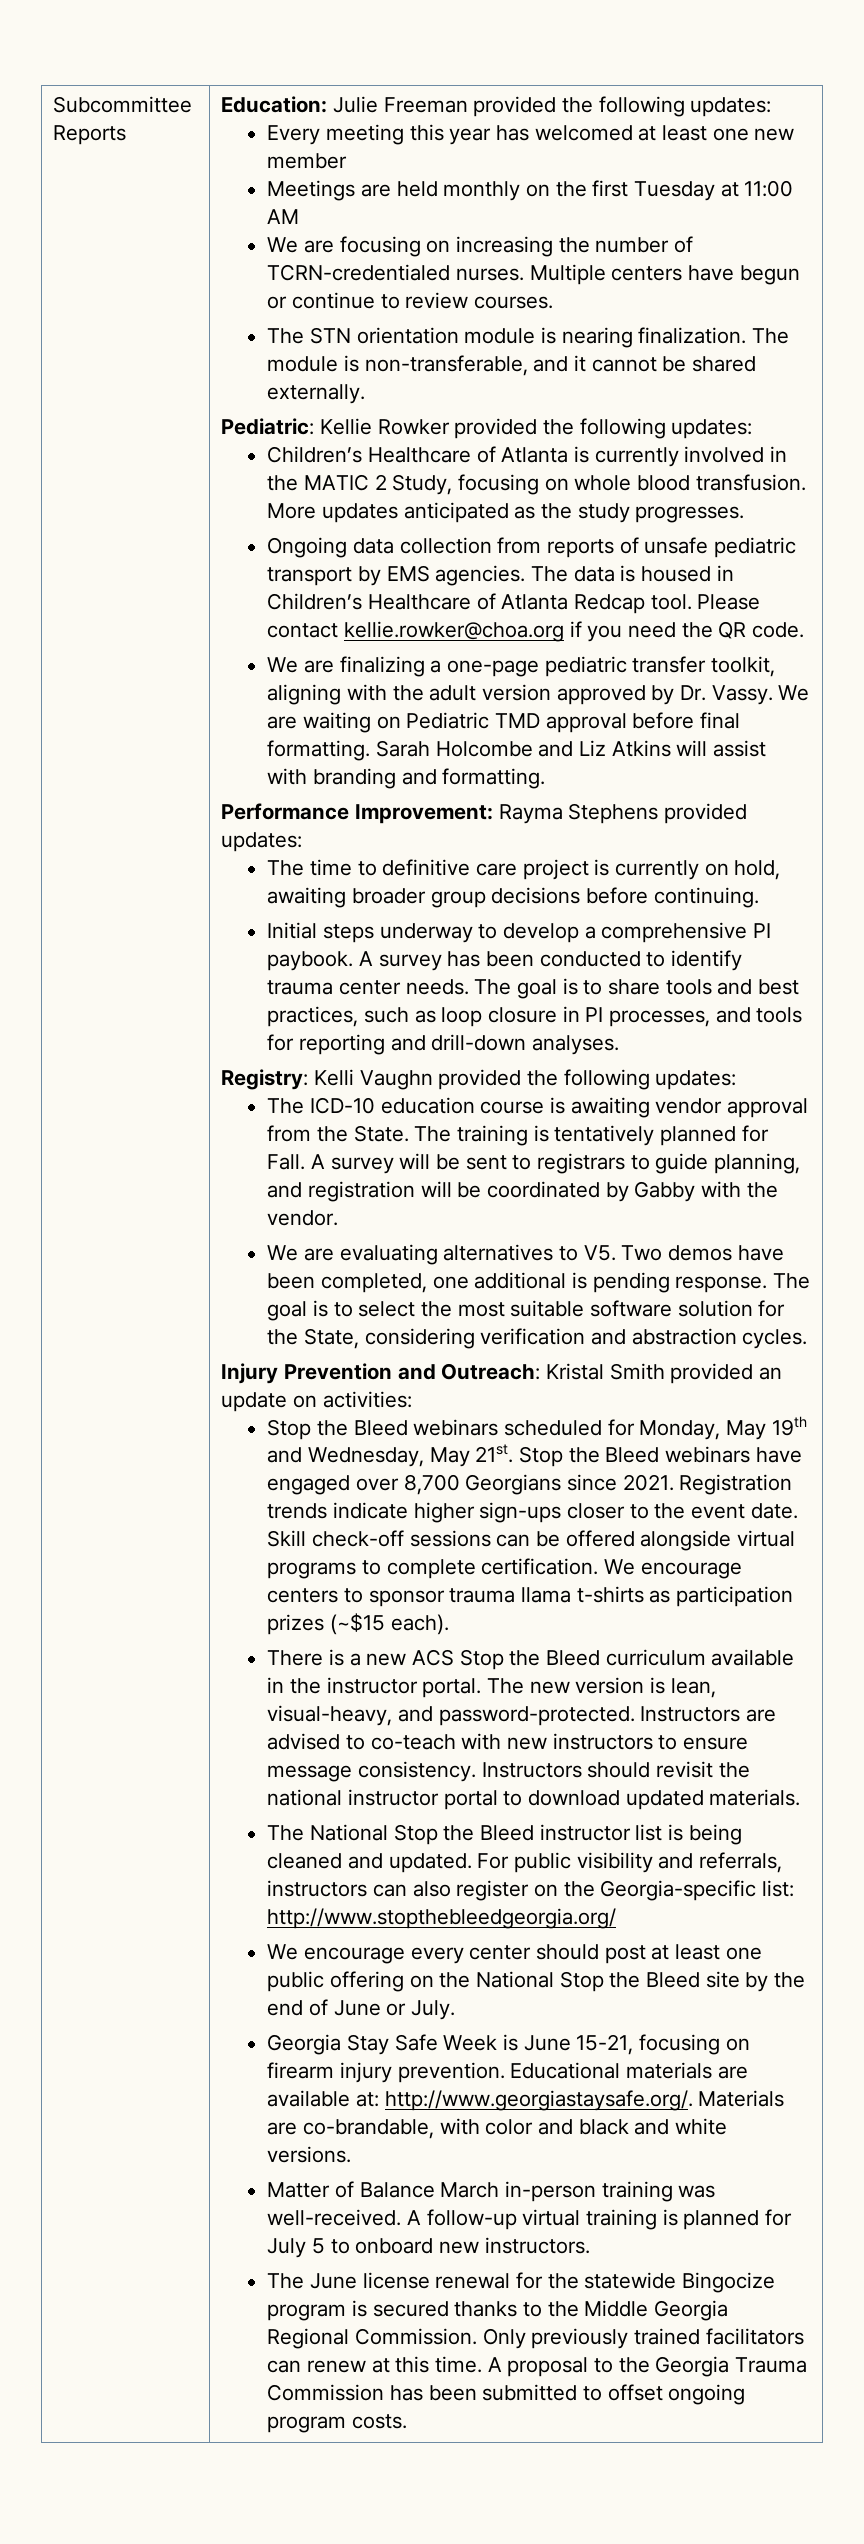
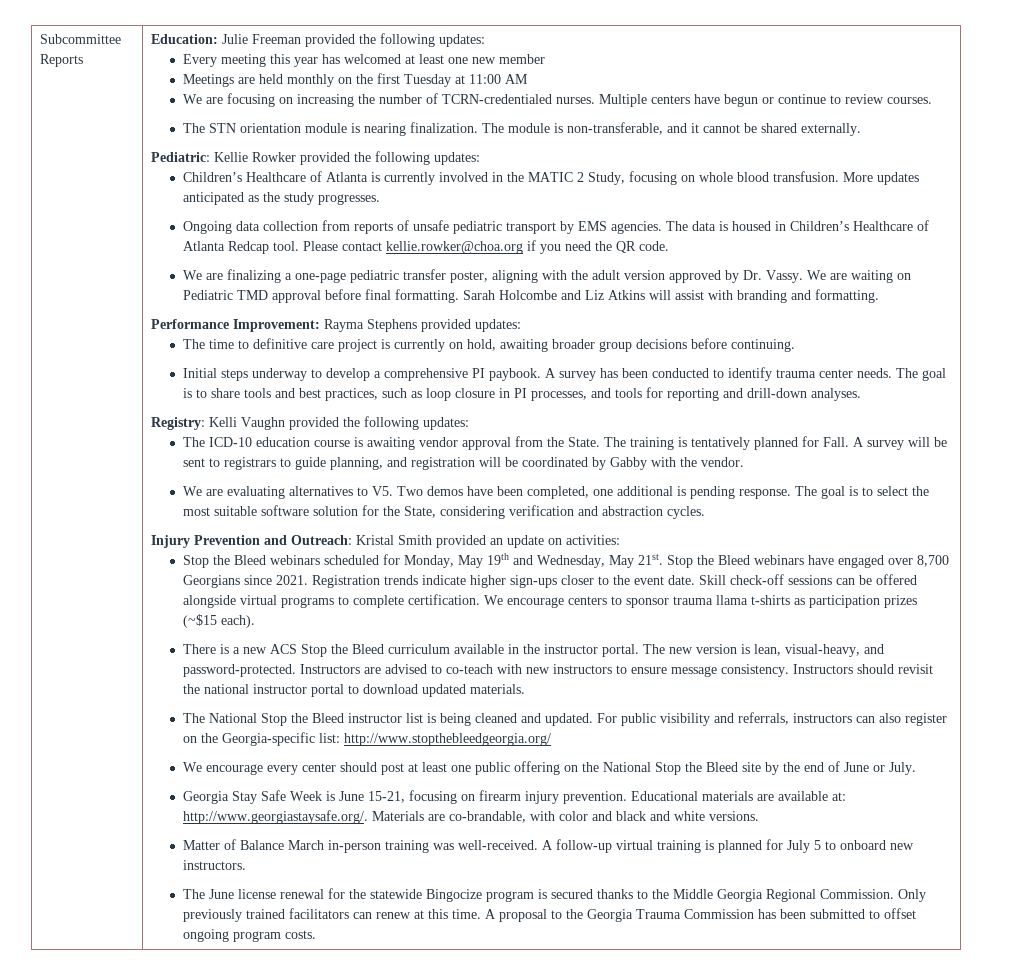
- We are finalizing a one-page pediatric transfer toolkit, aligning with the adult version approved by Dr. Vassy.
+ We are finalizing a one-page pediatric transfer poster, aligning with the adult version approved by Dr. Vassy.

